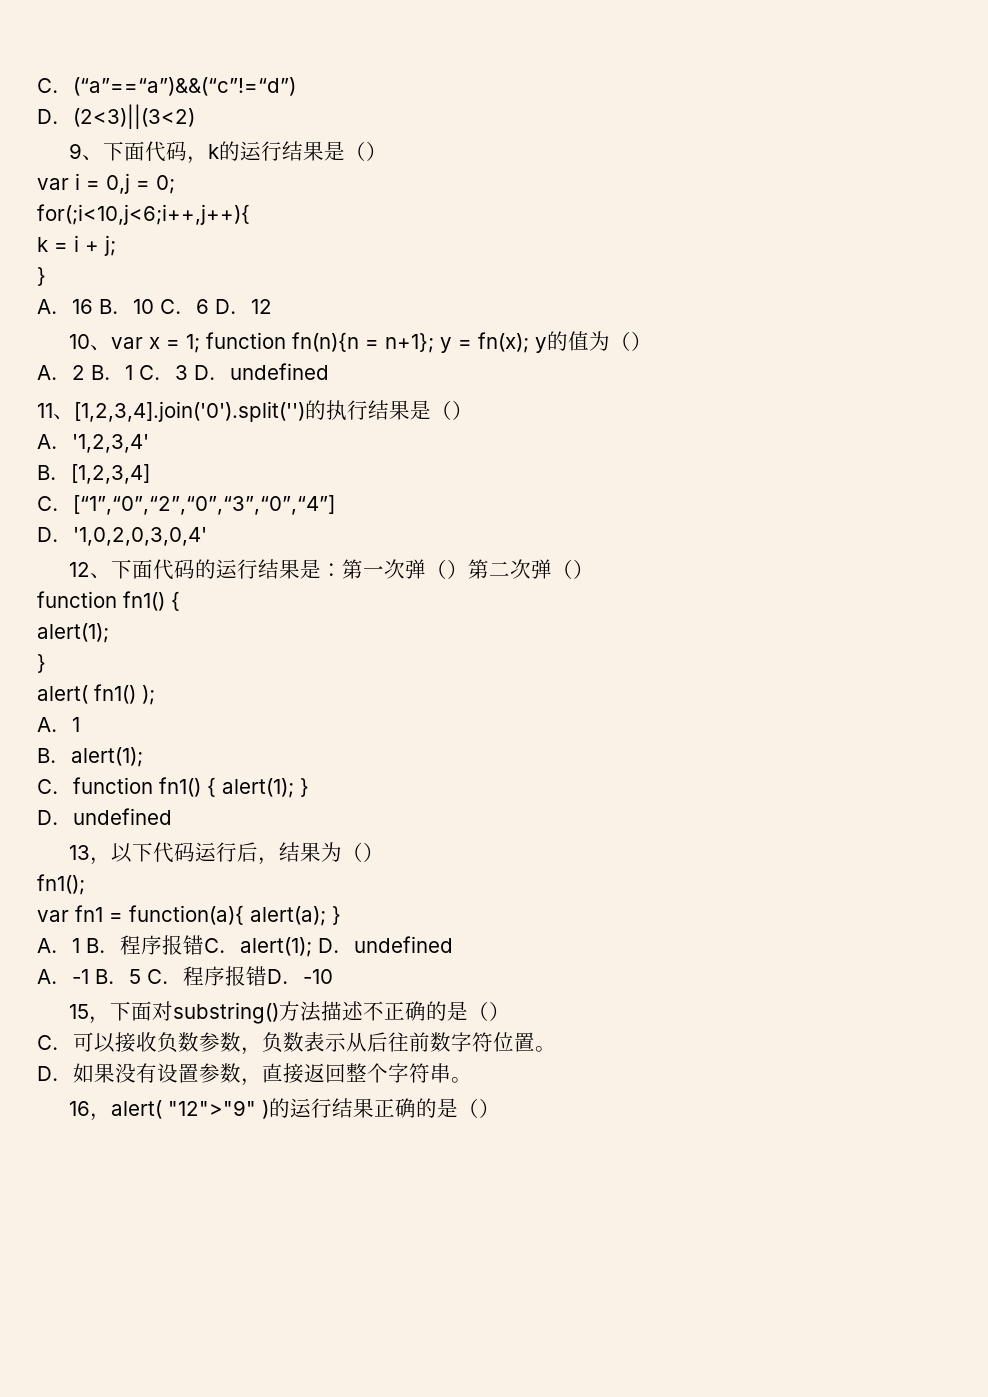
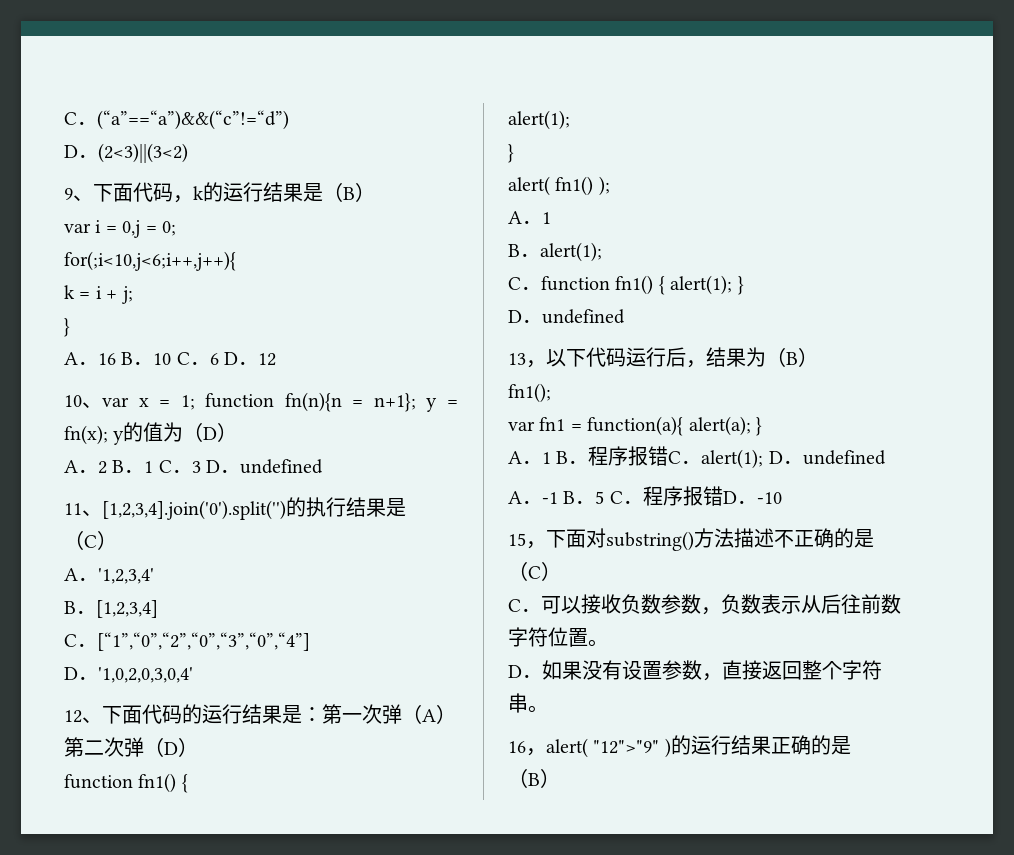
- 9、下面代码，k的运行结果是（）
+ 9、下面代码，k的运行结果是（B）
- 10、var x = 1; function fn(n){n = n+1}; y = fn(x); y的值为（）
+ 10、var x = 1; function fn(n){n = n+1}; y = fn(x); y的值为（D）
- 11、[1,2,3,4].join('0').split('')的执行结果是（）
+ 11、[1,2,3,4].join('0').split('')的执行结果是（C）
- 12、下面代码的运行结果是：第一次弹（）第二次弹（）
+ 12、下面代码的运行结果是：第一次弹（A）第二次弹（D）
- 13，以下代码运行后，结果为（）
+ 13，以下代码运行后，结果为（B）
- 15，下面对substring()方法描述不正确的是（）
+ 15，下面对substring()方法描述不正确的是（C）
- 16，alert( "12">"9" )的运行结果正确的是（）
+ 16，alert( "12">"9" )的运行结果正确的是（B）

